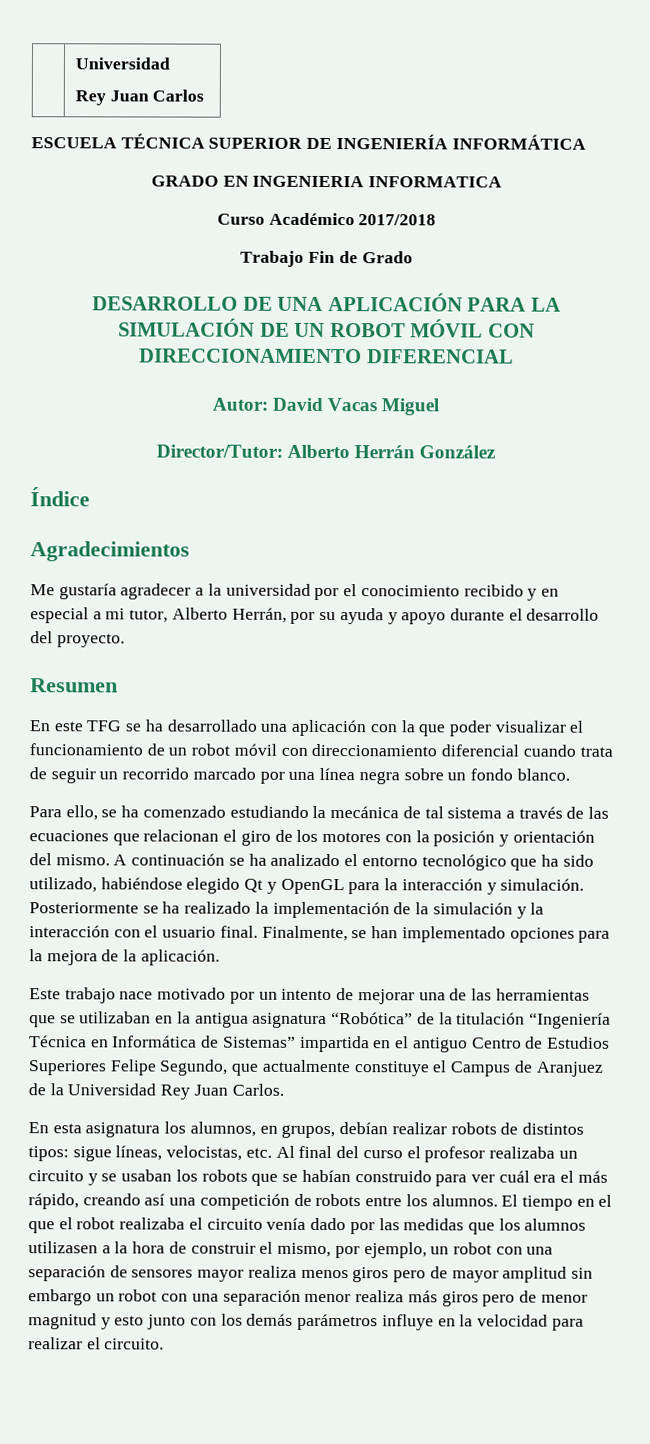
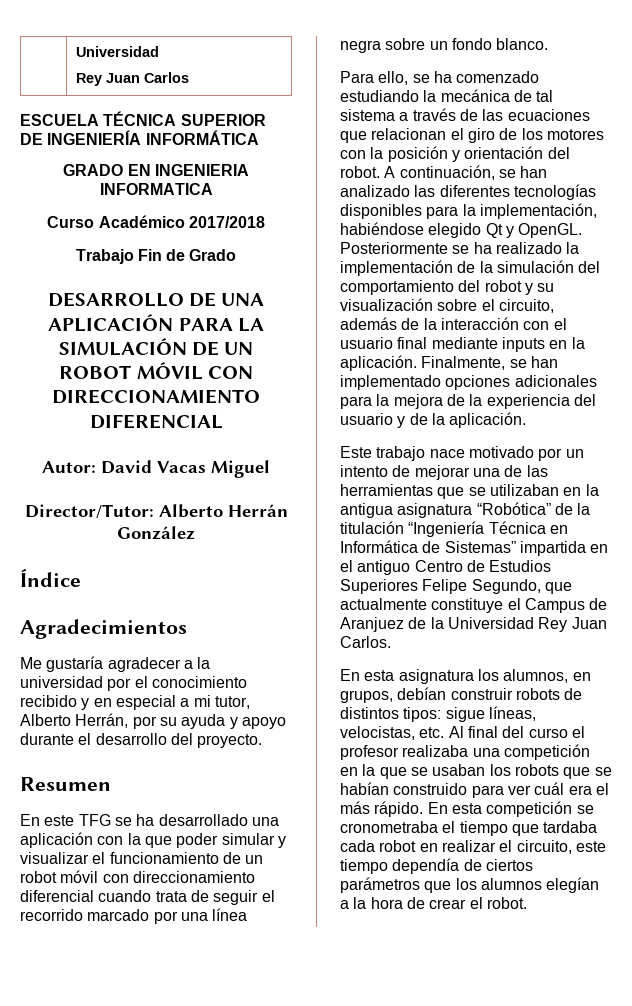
- En este TFG se ha desarrollado una aplicación con la que poder visualizar el funcionamiento de un robot móvil con direccionamiento diferencial cuando trata de seguir un recorrido marcado por una línea negra sobre un fondo blanco.
+ En este TFG se ha desarrollado una aplicación con la que poder simular y visualizar el funcionamiento de un robot móvil con direccionamiento diferencial cuando trata de seguir el recorrido marcado por una línea negra sobre un fondo blanco.
- Para ello, se ha comenzado estudiando la mecánica de tal sistema a través de las ecuaciones que relacionan el giro de los motores con la posición y orientación del mismo. A continuación se ha analizado el entorno tecnológico que ha sido utilizado, habiéndose elegido Qt y OpenGL para la interacción y simulación.
+ Para ello, se ha comenzado estudiando la mecánica de tal sistema a través de las ecuaciones que relacionan el giro de los motores con la posición y orientación del robot. A continuación, se han analizado las diferentes tecnologías disponibles para la implementación, habiéndose elegido Qt y OpenGL.
- Posteriormente se ha realizado la implementación de la simulación y la interacción con el usuario final.
+ Posteriormente se ha realizado la implementación de la simulación del comportamiento del robot y su visualización sobre el circuito, además de la interacción con el usuario final mediante inputs en la aplicación.
- Finalmente, se han implementado opciones para la mejora de la aplicación.
+ Finalmente, se han implementado opciones adicionales para la mejora de la experiencia del usuario y de la aplicación.
- En esta asignatura los alumnos, en grupos, debían realizar robots de distintos tipos: sigue líneas, velocistas, etc. Al final del curso el profesor realizaba un circuito y se usaban los robots que se habían construido para ver cuál era el más rápido, creando así una competición de robots entre los alumnos. El tiempo en el que el robot realizaba el circuito venía dado por las medidas que los alumnos utilizasen a la hora de construir el mismo, por ejemplo, un robot con una separación de sensores mayor realiza menos giros pero de mayor amplitud sin embargo un robot con una separación menor realiza más giros pero de menor magnitud y esto junto con los demás parámetros influye en la velocidad para realizar el circuito.
+ En esta asignatura los alumnos, en grupos, debían construir robots de distintos tipos: sigue líneas, velocistas, etc. Al final del curso el profesor realizaba una competición en la que se usaban los robots que se habían construido para ver cuál era el más rápido. En esta competición se cronometraba el tiempo que tardaba cada robot en realizar el circuito, este tiempo dependía de ciertos parámetros que los alumnos elegían a la hora de crear el robot.

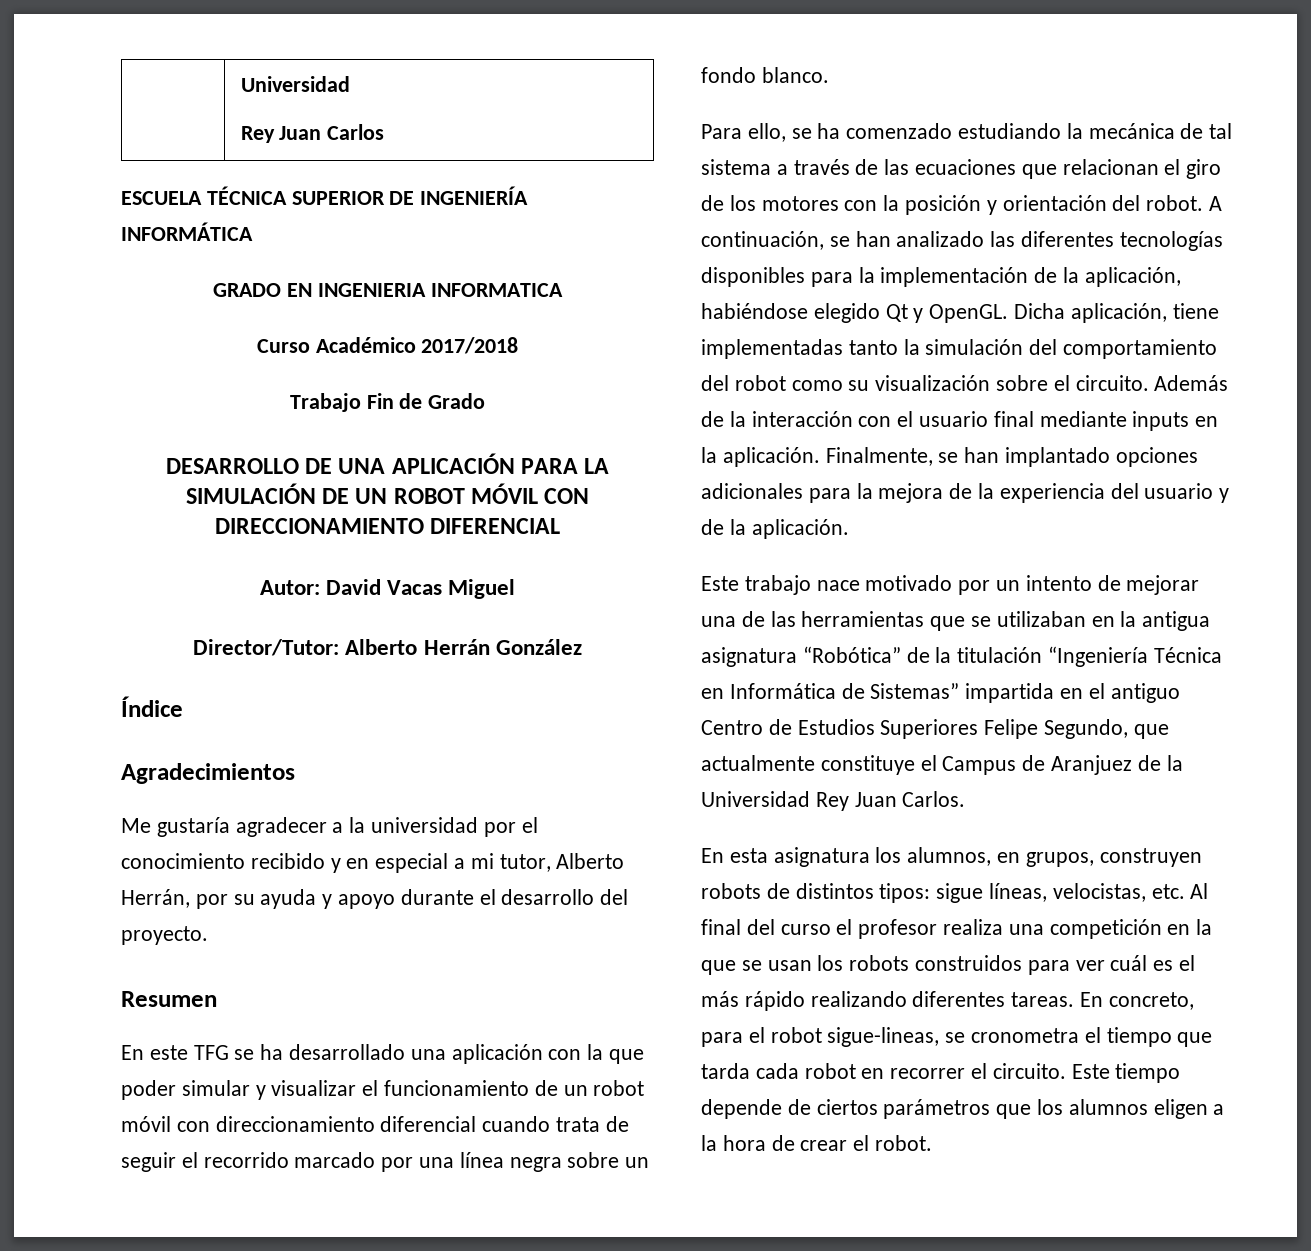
- A continuación, se han analizado las diferentes tecnologías disponibles para la implementación, habiéndose elegido Qt y OpenGL.
+ A continuación, se han analizado las diferentes tecnologías disponibles para la implementación de la aplicación, habiéndose elegido Qt y OpenGL.
- Posteriormente se ha realizado la implementación de la simulación del comportamiento del robot y su visualización sobre el circuito, además de la interacción con el usuario final mediante inputs en la aplicación.
+ Dicha aplicación, tiene implementadas tanto la simulación del comportamiento del robot como su visualización sobre el circuito. Además de la interacción con el usuario final mediante inputs en la aplicación.
- Finalmente, se han implementado opciones adicionales para la mejora de la experiencia del usuario y de la aplicación.
+ Finalmente, se han implantado opciones adicionales para la mejora de la experiencia del usuario y de la aplicación.
- En esta asignatura los alumnos, en grupos, debían construir robots de distintos tipos: sigue líneas, velocistas, etc. Al final del curso el profesor realizaba una competición en la que se usaban los robots que se habían construido para ver cuál era el más rápido. En esta competición se cronometraba el tiempo que tardaba cada robot en realizar el circuito, este tiempo dependía de ciertos parámetros que los alumnos elegían a la hora de crear el robot.
+ En esta asignatura los alumnos, en grupos, construyen robots de distintos tipos: sigue líneas, velocistas, etc. Al final del curso el profesor realiza una competición en la que se usan los robots construidos para ver cuál es el más rápido realizando diferentes tareas. En concreto, para el robot sigue-lineas, se cronometra el tiempo que tarda cada robot en recorrer el circuito. Este tiempo depende de ciertos parámetros que los alumnos eligen a la hora de crear el robot.

